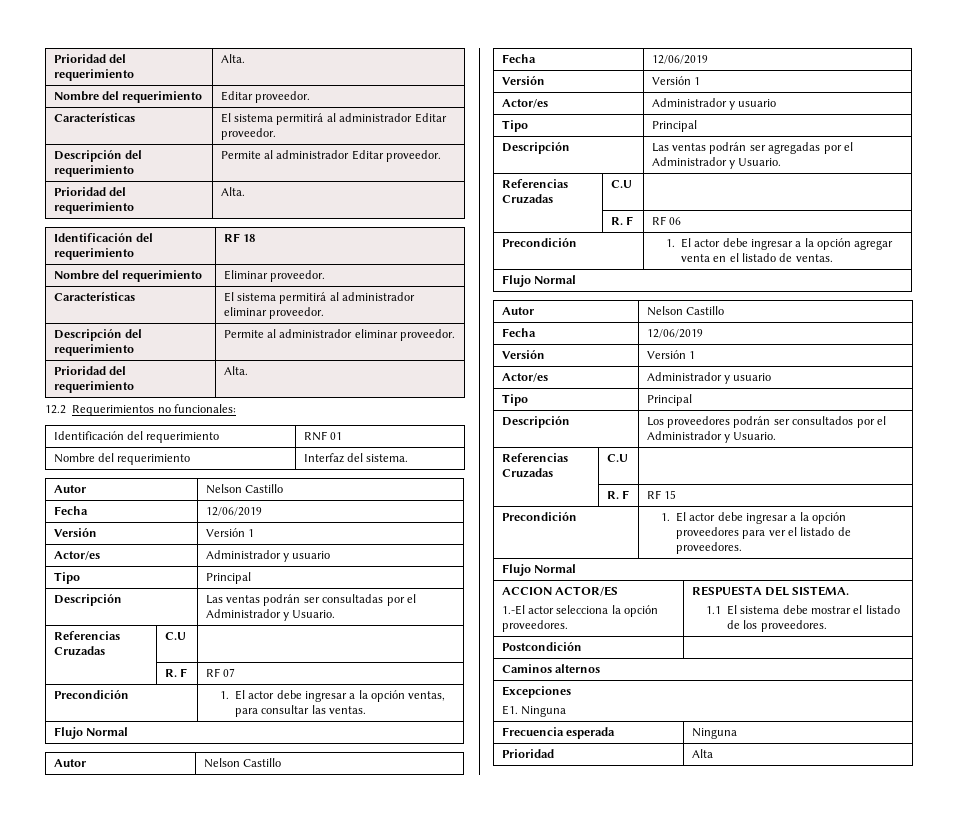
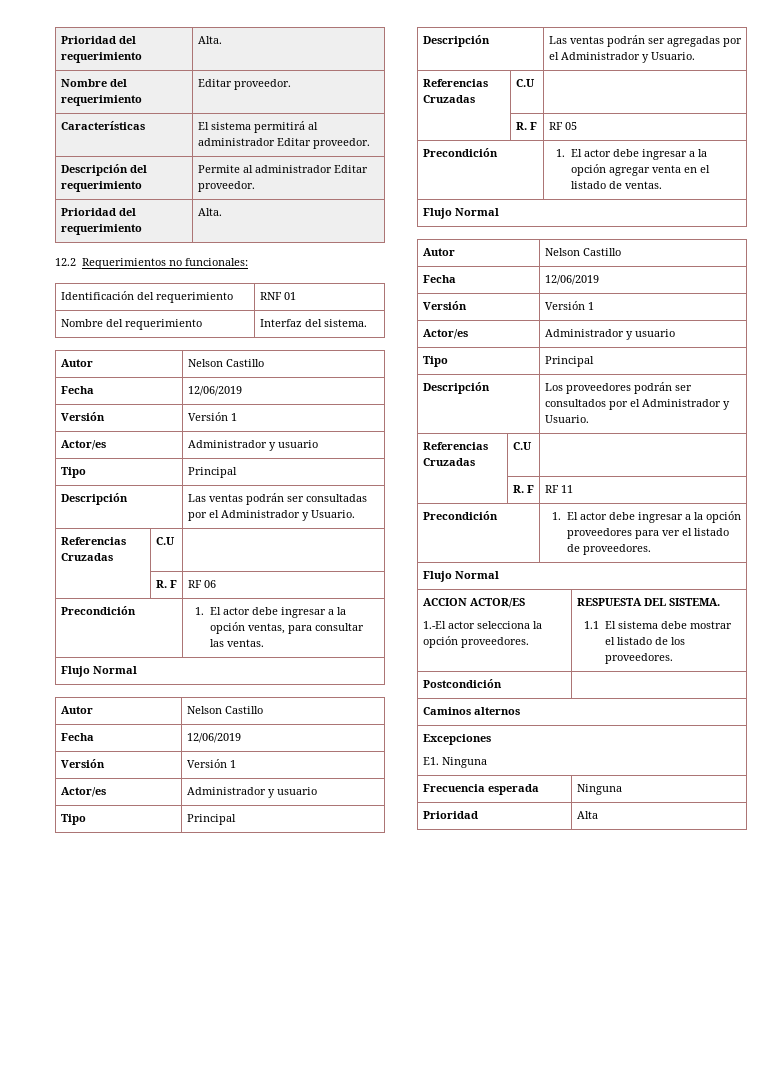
- Identificación del requerimiento | RF 18
- Nombre del requerimiento | Eliminar proveedor.
- Características | El sistema permitirá al administrador eliminar proveedor.
- Descripción del requerimiento | Permite al administrador eliminar proveedor.
- Prioridad del requerimiento | Alta.
- | R. F | RF 07
+ | R. F | RF 06
- | R. F | RF 06
+ | R. F | RF 05
- | R. F | RF 15
+ | R. F | RF 11

